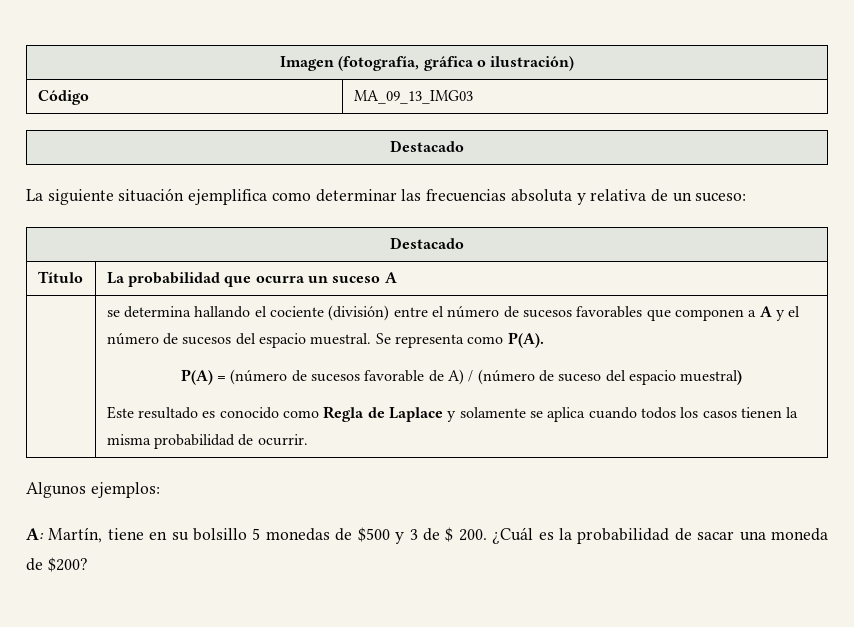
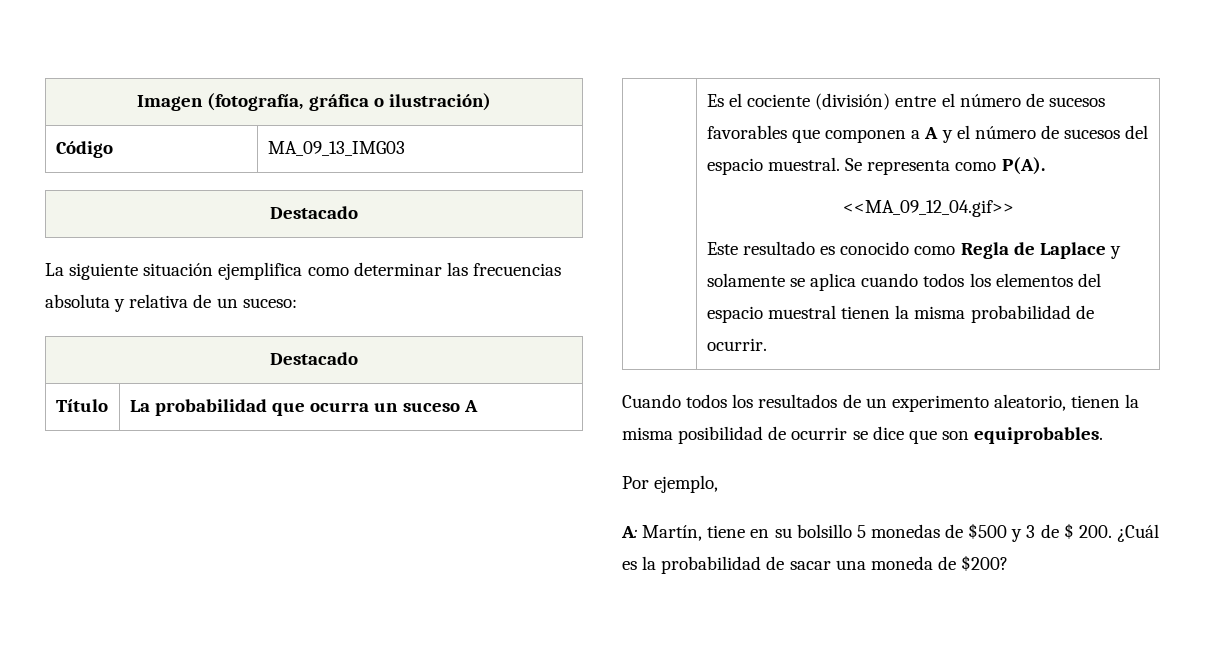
- se determina hallando el cociente (división) entre el número de sucesos favorables que componen a A y el número de sucesos del espacio muestral.
+ Es el cociente (división) entre el número de sucesos favorables que componen a A y el número de sucesos del espacio muestral.
- P(A) = (número de sucesos favorable de A) / (número de suceso del espacio muestral)
+ <<MA_09_12_04.gif>>
- Este resultado es conocido como Regla de Laplace y solamente se aplica cuando todos los casos tienen la misma probabilidad de ocurrir.
+ Este resultado es conocido como Regla de Laplace y solamente se aplica cuando todos los elementos del espacio muestral tienen la misma probabilidad de ocurrir.
- Algunos ejemplos:
+ Cuando todos los resultados de un experimento aleatorio, tienen la misma posibilidad de ocurrir se dice que son equiprobables.
+ Por ejemplo,

